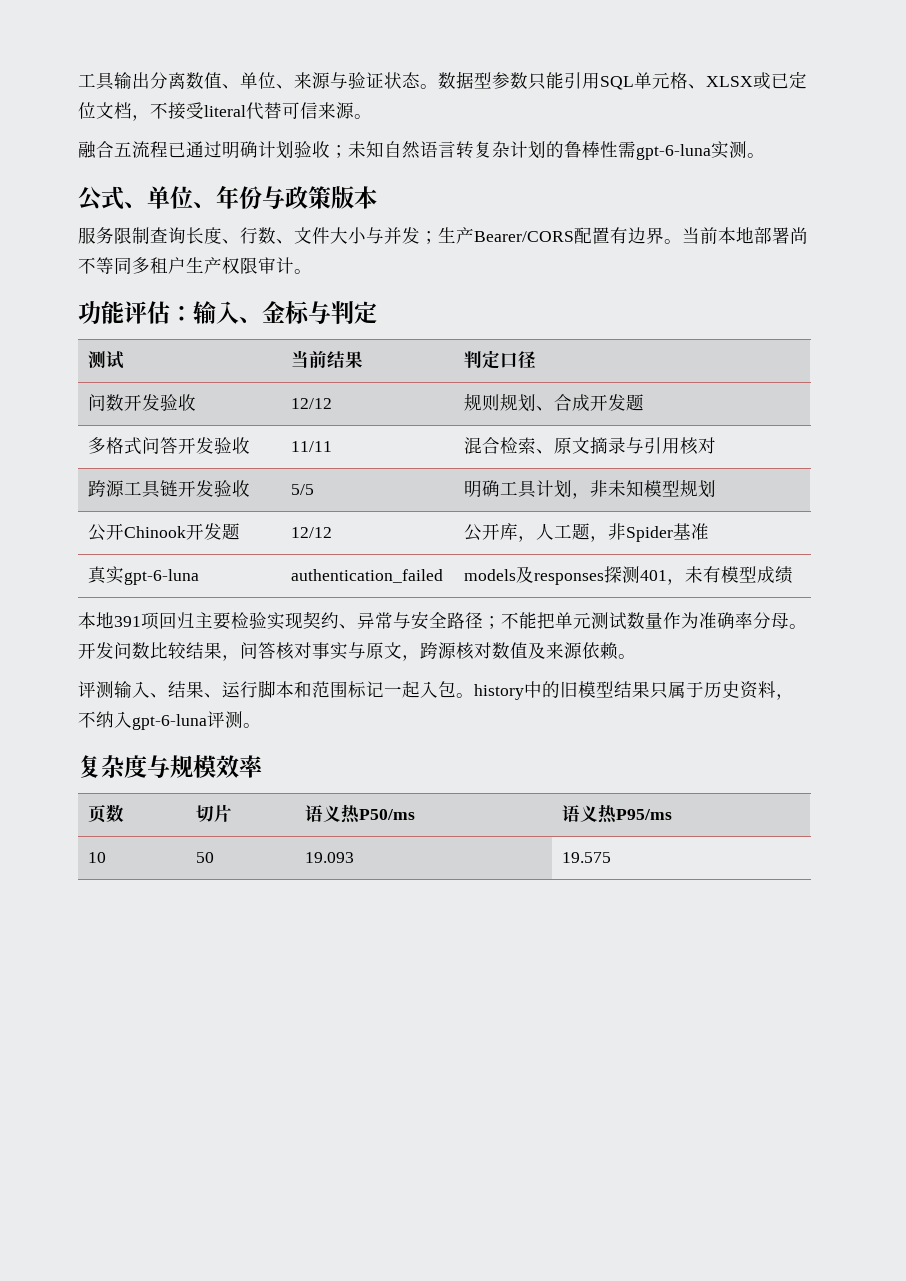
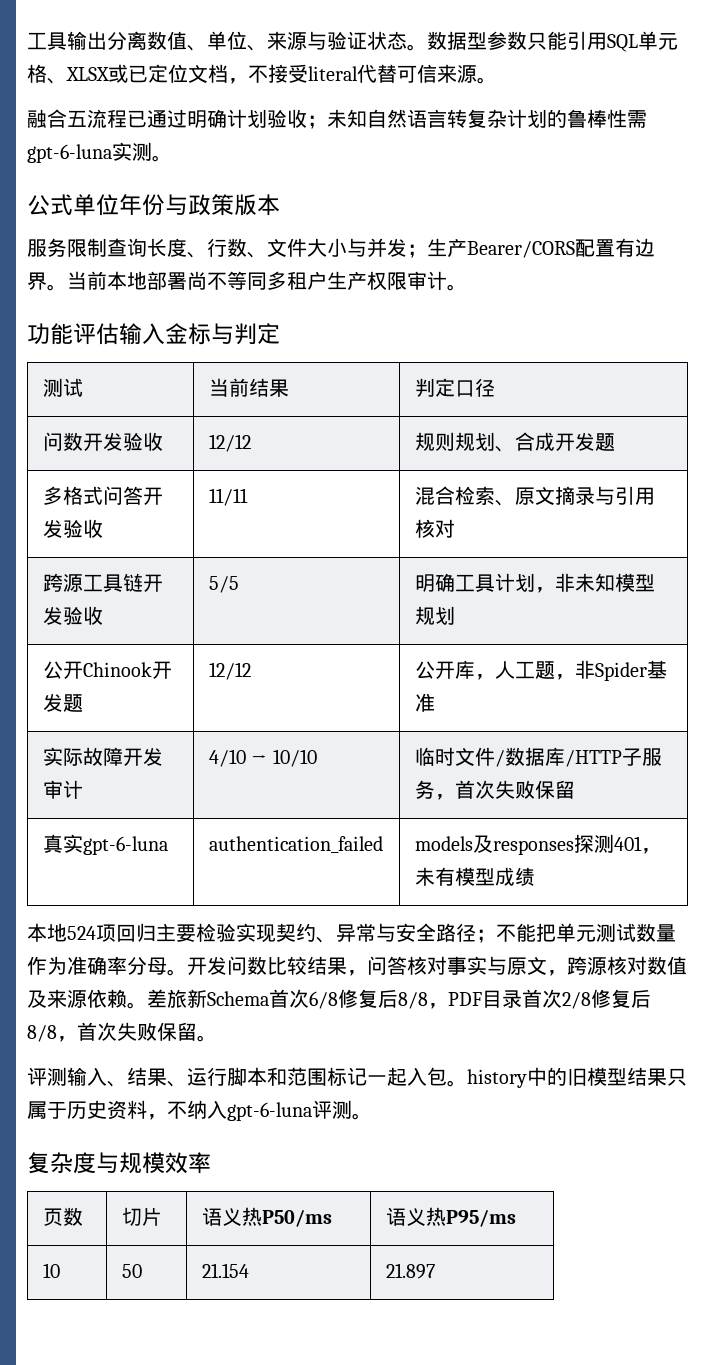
- 公式、单位、年份与政策版本
+ 公式单位年份与政策版本
- 功能评估：输入、金标与判定
+ 功能评估输入金标与判定
+ 实际故障开发审计 | 4/10 → 10/10 | 临时文件/数据库/HTTP子服务，首次失败保留
- 本地391项回归主要检验实现契约、异常与安全路径；不能把单元测试数量作为准确率分母。
+ 本地524项回归主要检验实现契约、异常与安全路径；不能把单元测试数量作为准确率分母。
+ 差旅新Schema首次6/8修复后8/8，PDF目录首次2/8修复后8/8，首次失败保留。
- 10 | 50 | 19.093 | 19.575
+ 10 | 50 | 21.154 | 21.897

